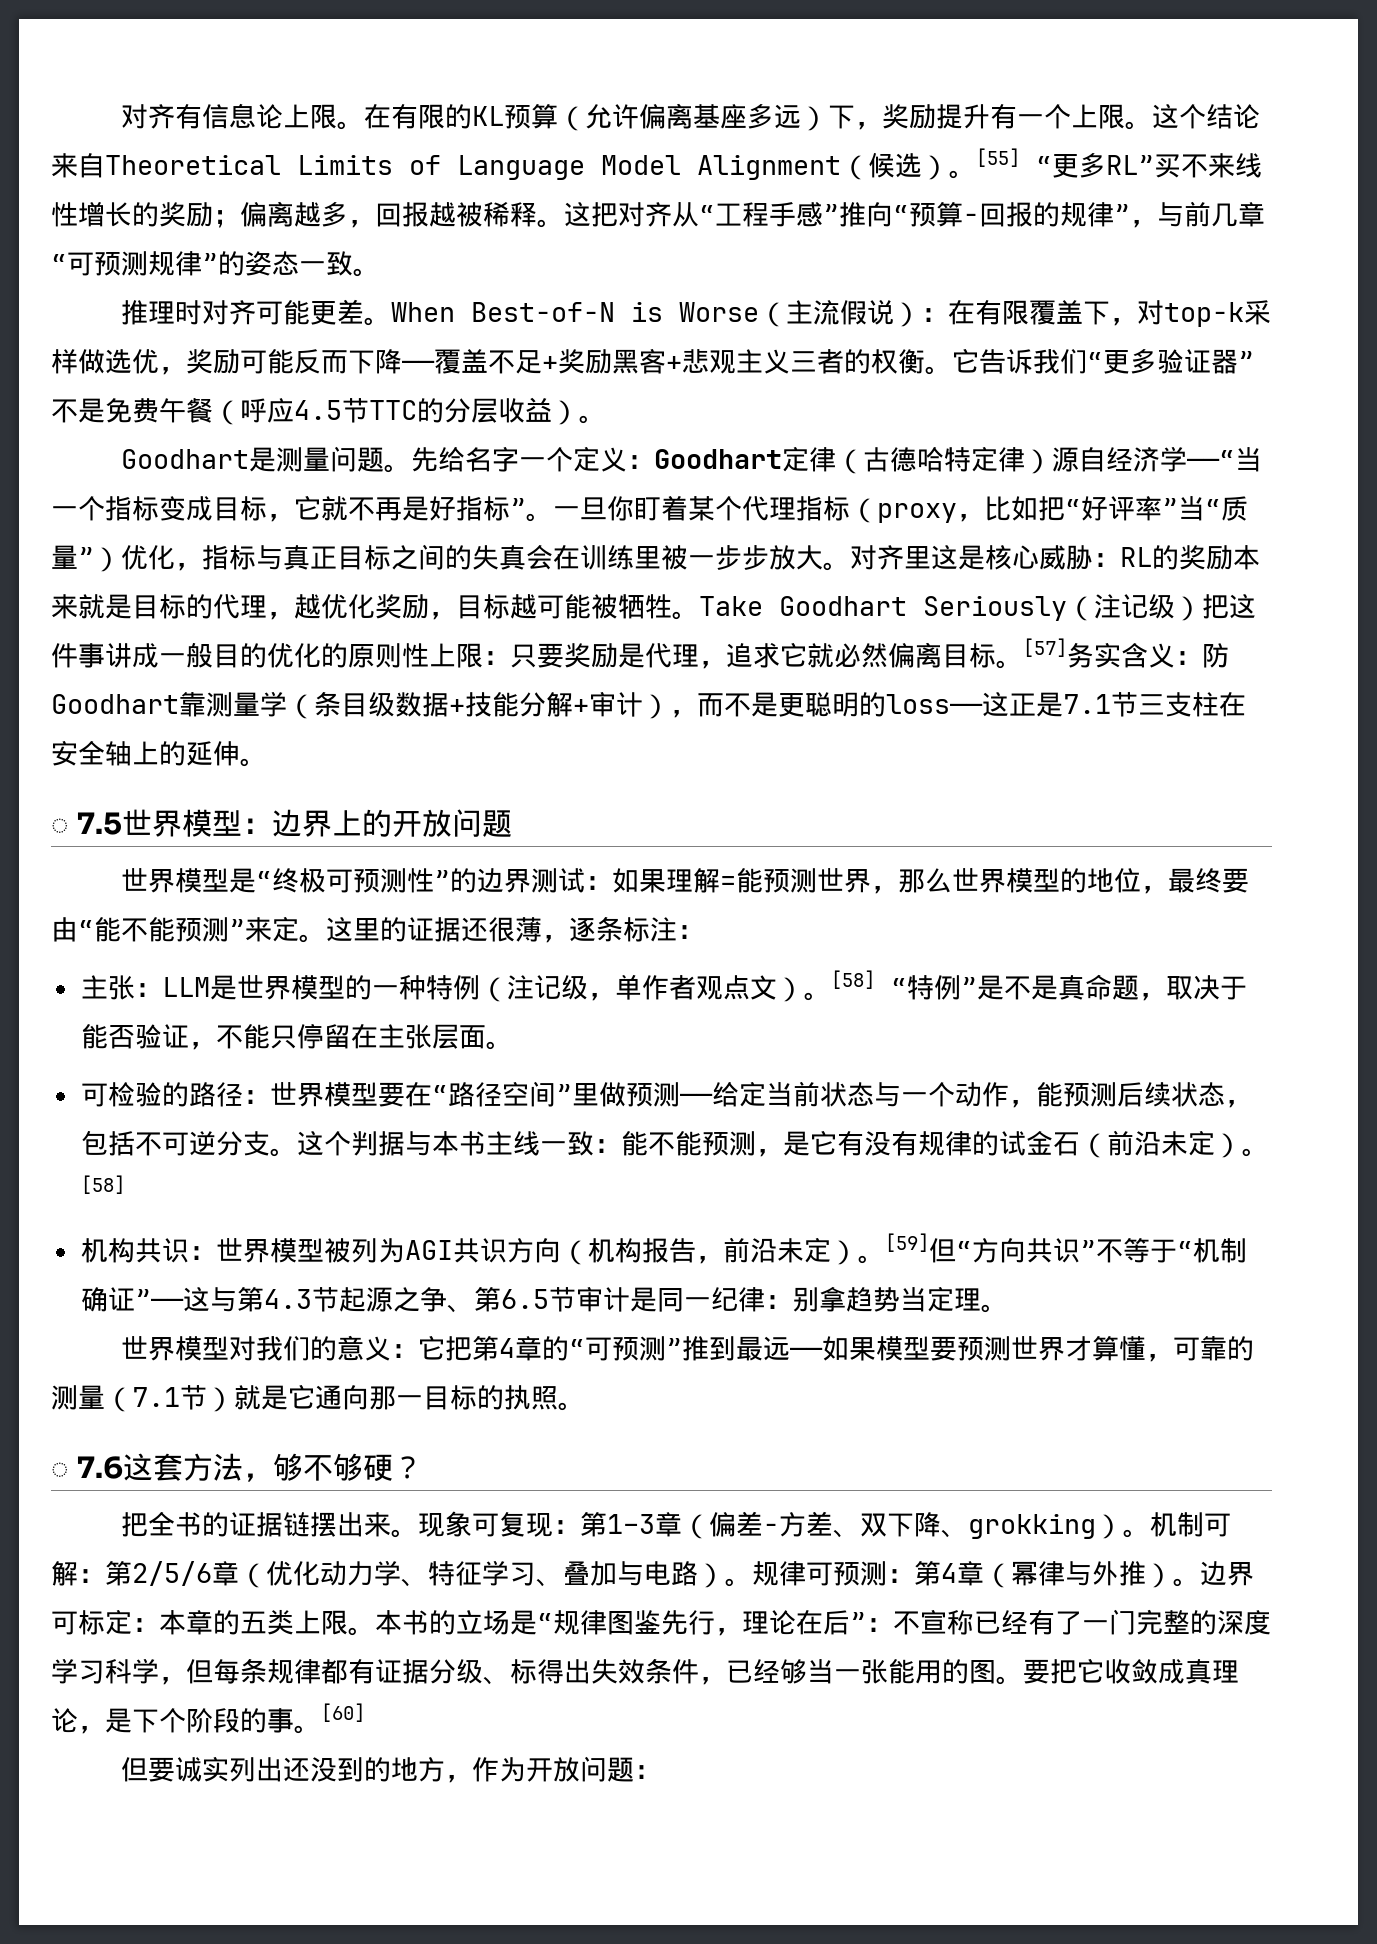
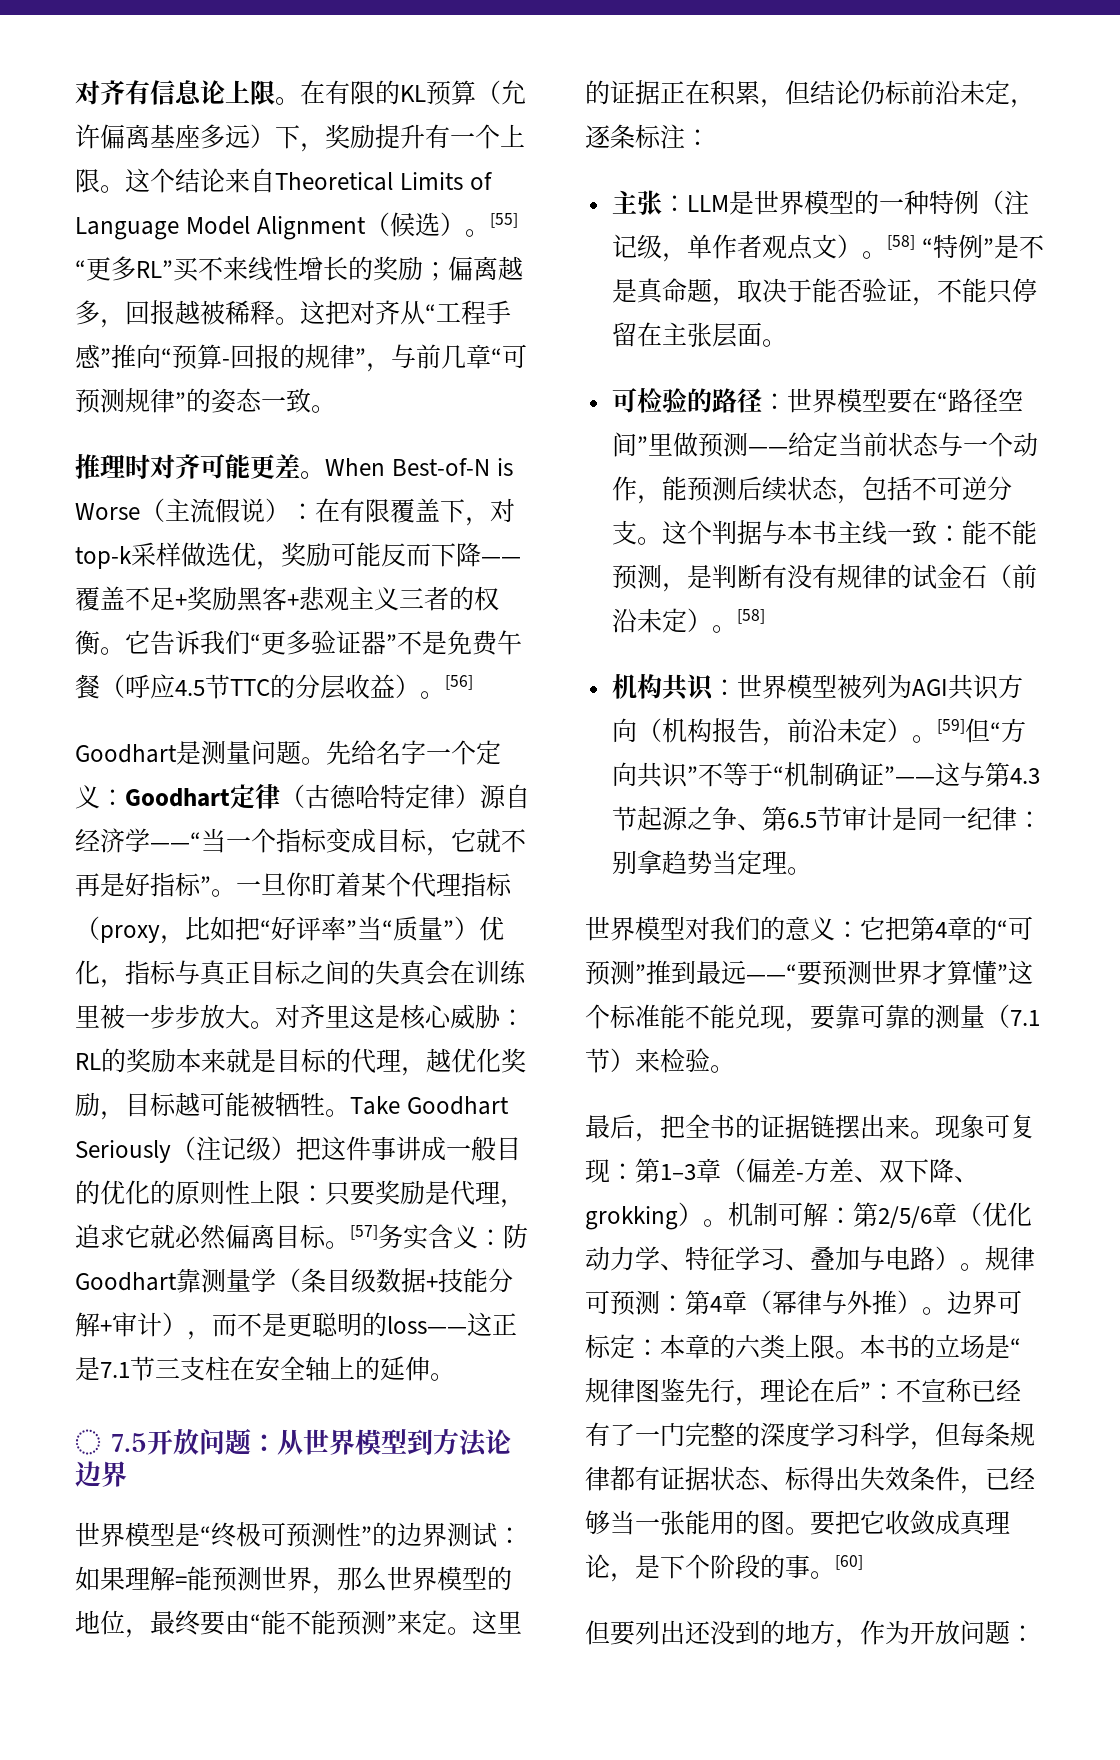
+ [56]
- ◌ 7.5世界模型：边界上的开放问题
+ ◌ 7.5开放问题：从世界模型到方法论边界
- 这里的证据还很薄，逐条标注：
+ 这里的证据正在积累，但结论仍标前沿未定，逐条标注：
- 这个判据与本书主线一致：能不能预测，是它有没有规律的试金石（前沿未定）。
+ 这个判据与本书主线一致：能不能预测，是判断有没有规律的试金石（前沿未定）。
- 世界模型对我们的意义：它把第4章的“可预测”推到最远——如果模型要预测世界才算懂，可靠的测量（7.1节）就是它通向那一目标的执照。
- ◌ 7.6这套方法，够不够硬？
- 把全书的证据链摆出来。
+ 世界模型对我们的意义：它把第4章的“可预测”推到最远——“要预测世界才算懂”这个标准能不能兑现，要靠可靠的测量（7.1节）来检验。
+ 最后，把全书的证据链摆出来。
- 边界可标定：本章的五类上限。
+ 边界可标定：本章的六类上限。
- 本书的立场是“规律图鉴先行，理论在后”：不宣称已经有了一门完整的深度学习科学，但每条规律都有证据分级、标得出失效条件，已经够当一张能用的图。
+ 本书的立场是“规律图鉴先行，理论在后”：不宣称已经有了一门完整的深度学习科学，但每条规律都有证据状态、标得出失效条件，已经够当一张能用的图。
- 但要诚实列出还没到的地方，作为开放问题：
+ 但要列出还没到的地方，作为开放问题：

